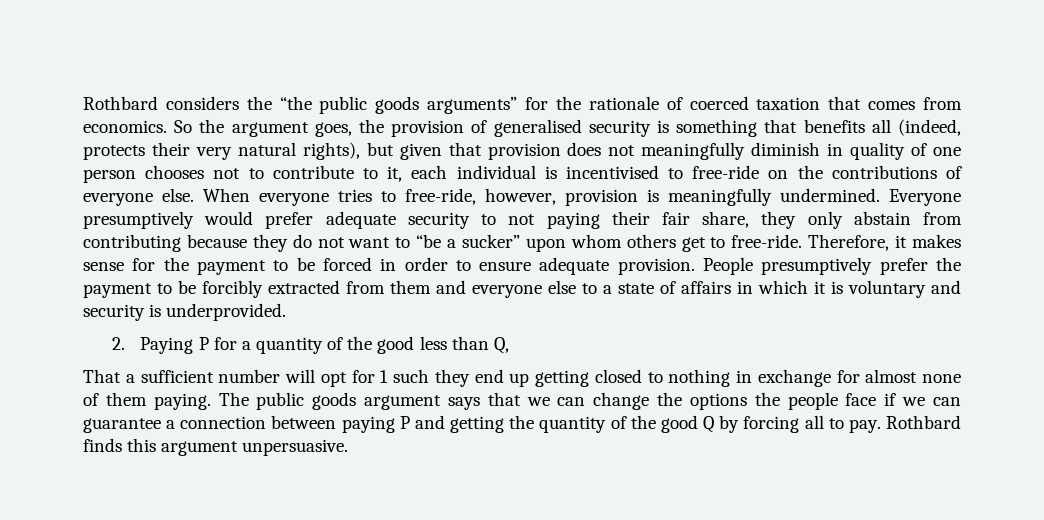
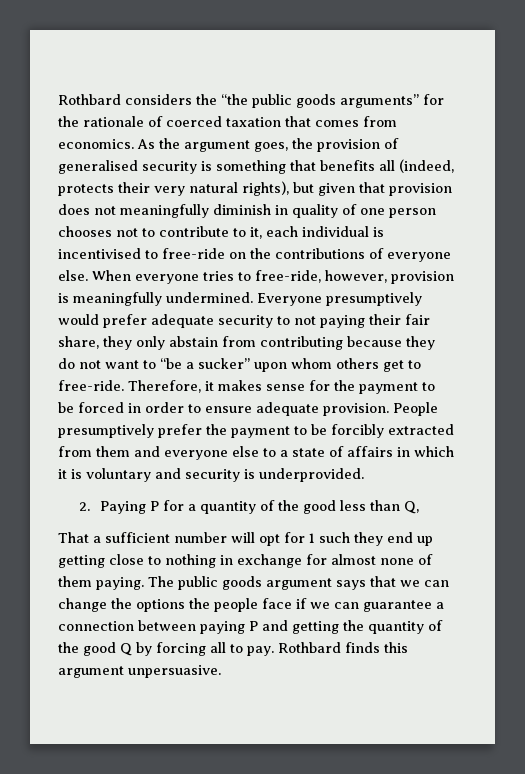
- So the argument goes, the provision of generalised security is something that benefits all (indeed, protects their very natural rights), but given that provision does not meaningfully diminish in quality of one person chooses not to contribute to it, each individual is incentivised to free-ride on the contributions of everyone else.
+ As the argument goes, the provision of generalised security is something that benefits all (indeed, protects their very natural rights), but given that provision does not meaningfully diminish in quality of one person chooses not to contribute to it, each individual is incentivised to free-ride on the contributions of everyone else.
- That a sufficient number will opt for 1 such they end up getting closed to nothing in exchange for almost none of them paying.
+ That a sufficient number will opt for 1 such they end up getting close to nothing in exchange for almost none of them paying.

